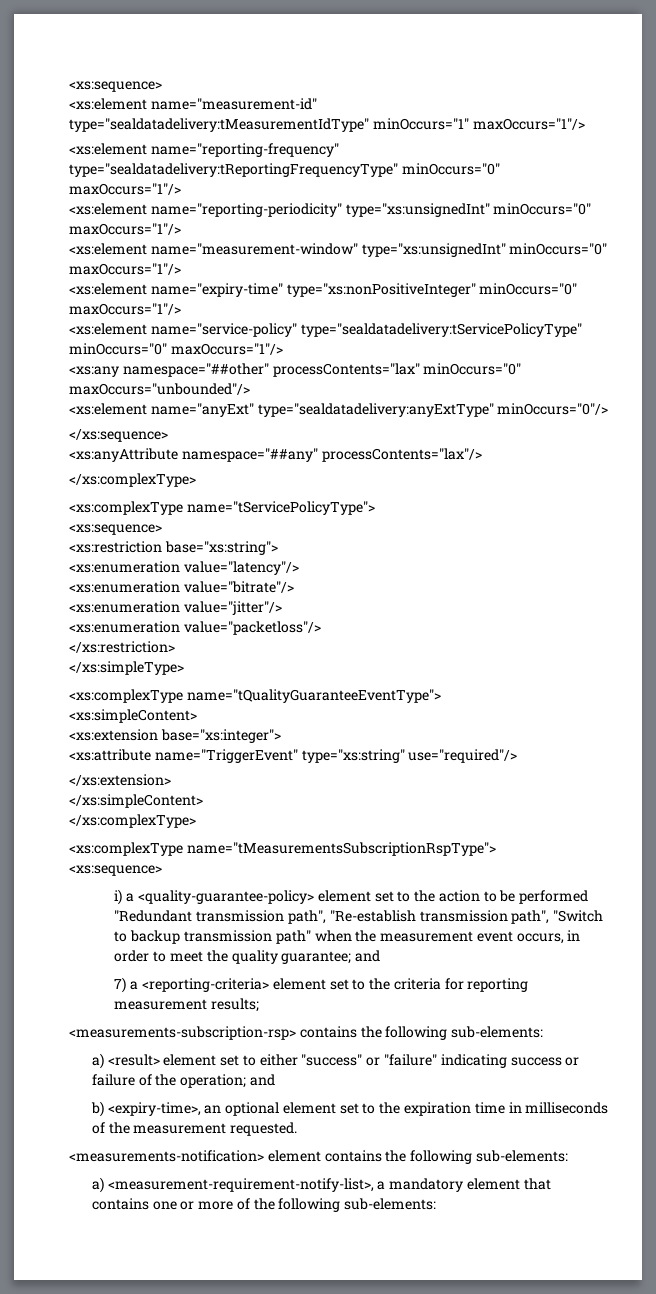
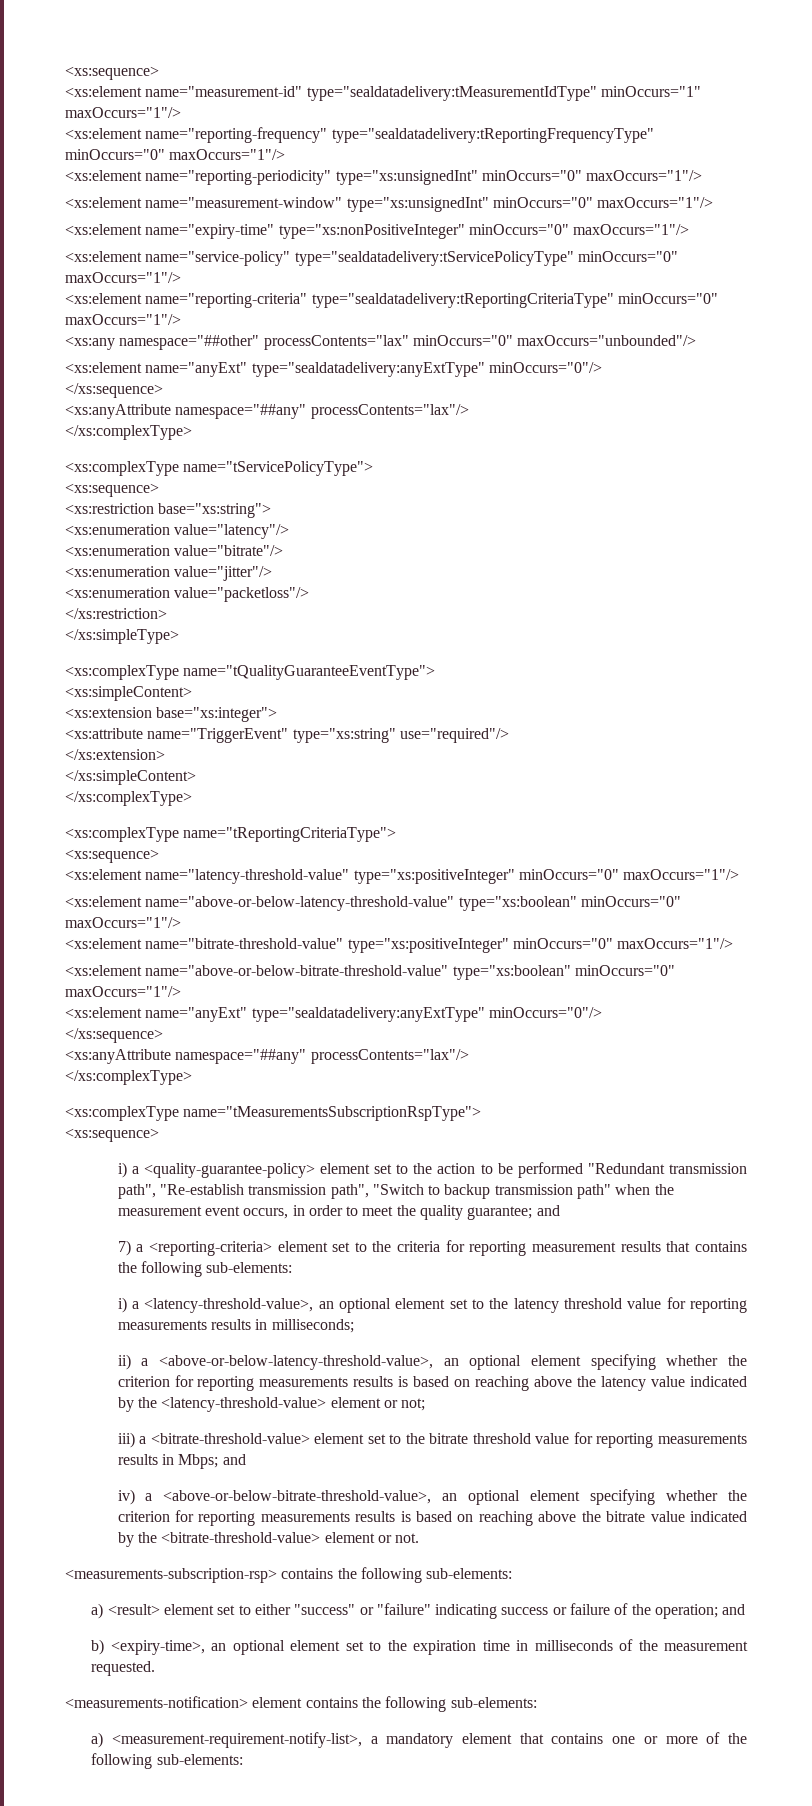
+ <xs:element name="reporting-criteria" type="sealdatadelivery:tReportingCriteriaType" minOccurs="0" maxOccurs="1"/>
+ <xs:complexType name="tReportingCriteriaType">
+ <xs:sequence>
+ <xs:element name="latency-threshold-value" type="xs:positiveInteger" minOccurs="0" maxOccurs="1"/>
+ <xs:element name="above-or-below-latency-threshold-value" type="xs:boolean" minOccurs="0" maxOccurs="1"/>
+ <xs:element name="bitrate-threshold-value" type="xs:positiveInteger" minOccurs="0" maxOccurs="1"/>
+ <xs:element name="above-or-below-bitrate-threshold-value" type="xs:boolean" minOccurs="0" maxOccurs="1"/>
+ <xs:element name="anyExt" type="sealdatadelivery:anyExtType" minOccurs="0"/>
+ </xs:sequence>
+ <xs:anyAttribute namespace="##any" processContents="lax"/>
+ </xs:complexType>
- 7) a <reporting-criteria> element set to the criteria for reporting measurement results;
+ 7) a <reporting-criteria> element set to the criteria for reporting measurement results that contains the following sub-elements:
+ i) a <latency-threshold-value>, an optional element set to the latency threshold value for reporting measurements results in milliseconds;
+ ii) a <above-or-below-latency-threshold-value>, an optional element specifying whether the criterion for reporting measurements results is based on reaching above the latency value indicated by the <latency-threshold-value> element or not;
+ iii) a <bitrate-threshold-value> element set to the bitrate threshold value for reporting measurements results in Mbps; and
+ iv) a <above-or-below-bitrate-threshold-value>, an optional element specifying whether the criterion for reporting measurements results is based on reaching above the bitrate value indicated by the <bitrate-threshold-value> element or not.

